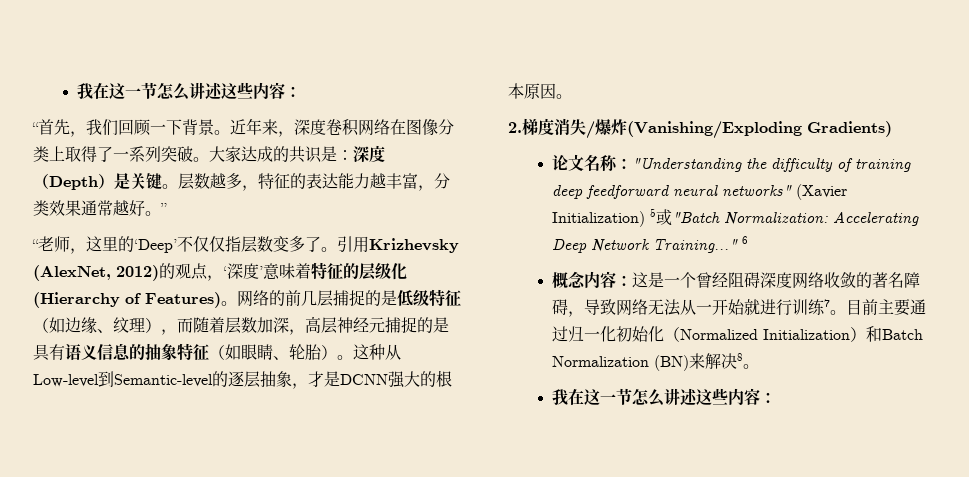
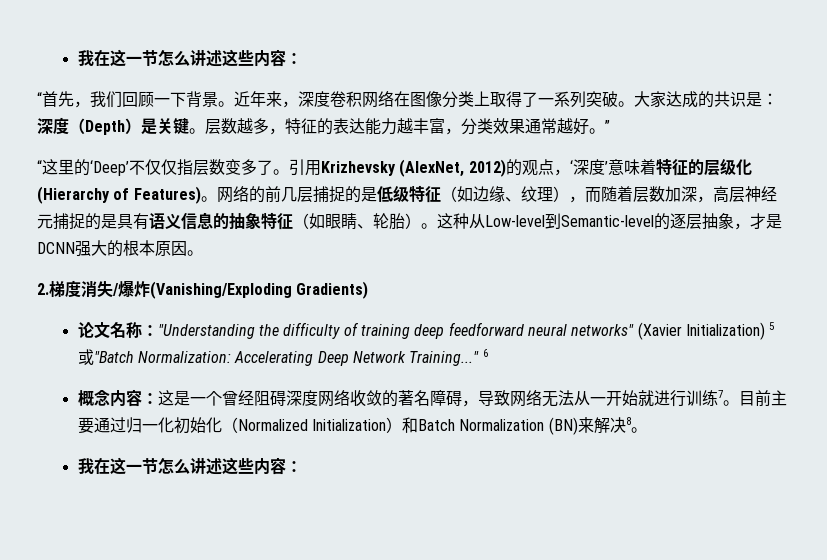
- “老师，这里的‘Deep’不仅仅指层数变多了。
+ “这里的‘Deep’不仅仅指层数变多了。

